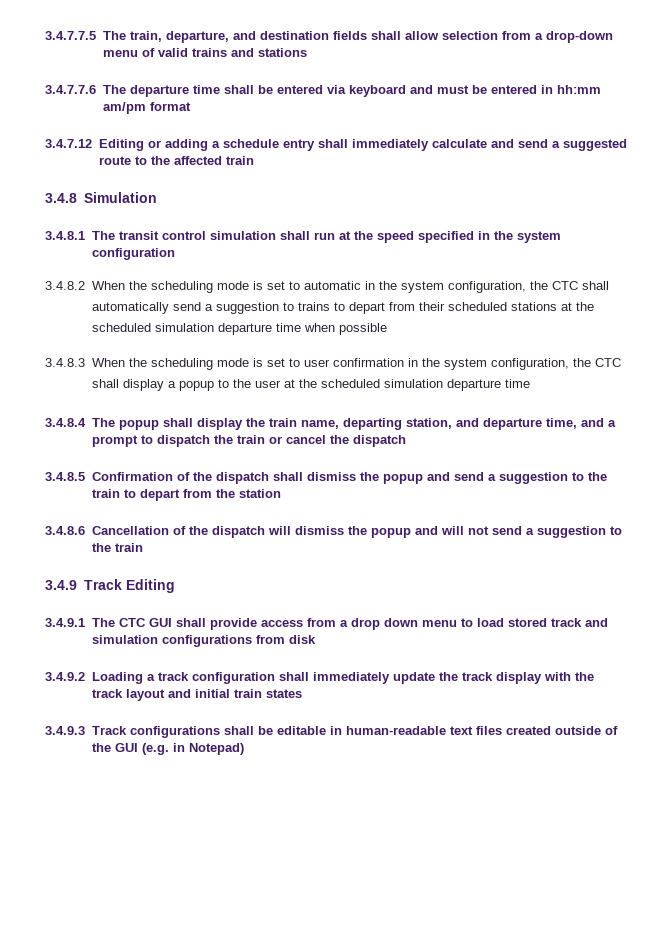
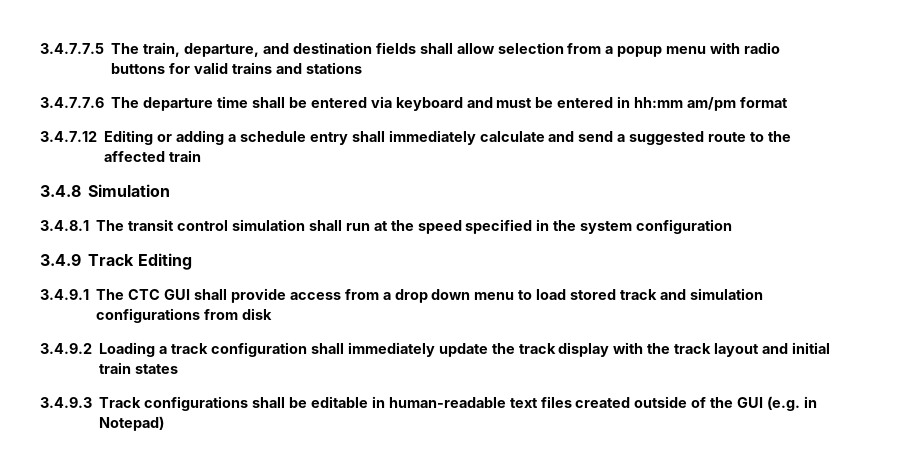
- 3.4.7.7.5 The train, departure, and destination fields shall allow selection from a drop-down menu of valid trains and stations
+ 3.4.7.7.5 The train, departure, and destination fields shall allow selection from a popup menu with radio buttons for valid trains and stations
- 3.4.8.2 When the scheduling mode is set to automatic in the system configuration, the CTC shall automatically send a suggestion to trains to depart from their scheduled stations at the scheduled simulation departure time when possible
- 3.4.8.3 When the scheduling mode is set to user confirmation in the system configuration, the CTC shall display a popup to the user at the scheduled simulation departure time
- 3.4.8.4 The popup shall display the train name, departing station, and departure time, and a prompt to dispatch the train or cancel the dispatch
- 3.4.8.5 Confirmation of the dispatch shall dismiss the popup and send a suggestion to the train to depart from the station
- 3.4.8.6 Cancellation of the dispatch will dismiss the popup and will not send a suggestion to the train

